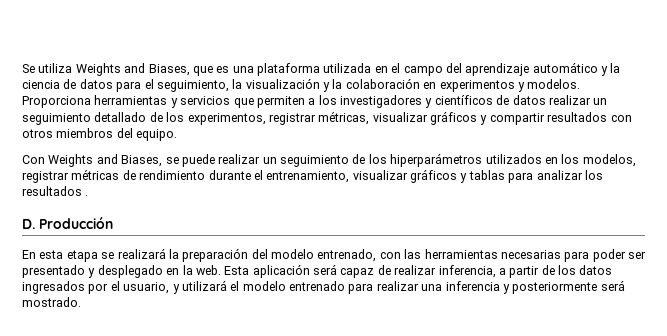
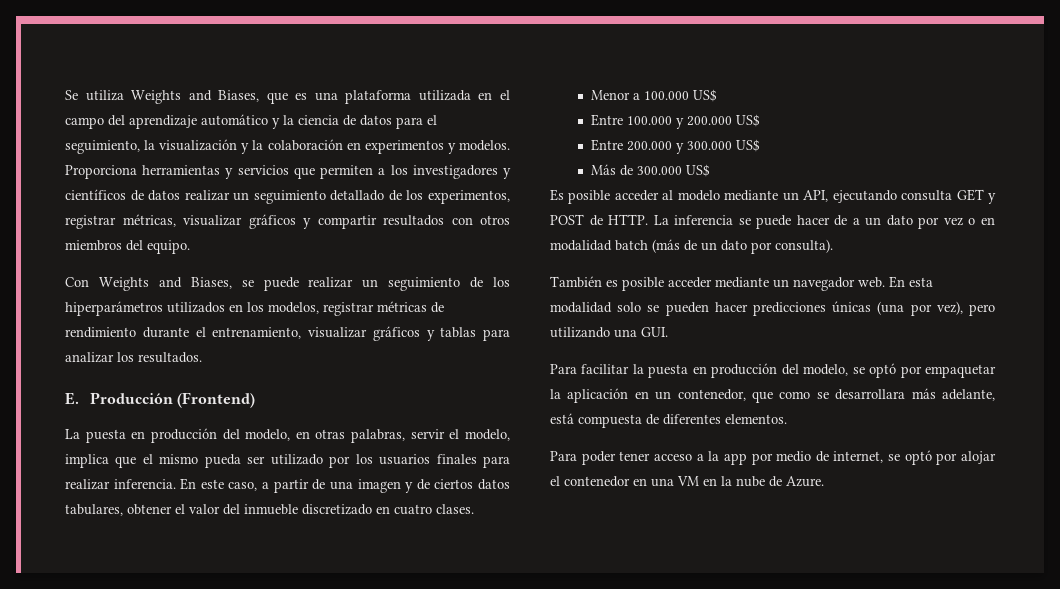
- Con Weights and Biases, se puede realizar un seguimiento de los hiperparámetros utilizados en los modelos, registrar métricas de rendimiento durante el entrenamiento, visualizar gráficos y tablas para analizar los resultados .
- D. Producción
- En esta etapa se realizará la preparación del modelo entrenado, con las herramientas necesarias para poder ser presentado y desplegado en la web. Esta aplicación será capaz de realizar inferencia, a partir de los datos ingresados por el usuario, y utilizará el modelo entrenado para realizar una inferencia y posteriormente será mostrado.
+ Con Weights and Biases, se puede realizar un seguimiento de los hiperparámetros utilizados en los modelos, registrar métricas de rendimiento durante el entrenamiento, visualizar gráficos y tablas para analizar los resultados.
+ E. Producción (Frontend)
+ La puesta en producción del modelo, en otras palabras, servir el modelo, implica que el mismo pueda ser utilizado por los usuarios finales para realizar inferencia. En este caso, a partir de una imagen y de ciertos datos tabulares, obtener el valor del inmueble discretizado en cuatro clases.
+ Menor a 100.000 US$
+ Entre 100.000 y 200.000 US$
+ Entre 200.000 y 300.000 US$
+ Más de 300.000 US$
+ Es posible acceder al modelo mediante un API, ejecutando consulta GET y POST de HTTP. La inferencia se puede hacer de a un dato por vez o en modalidad batch (más de un dato por consulta).
+ También es posible acceder mediante un navegador web. En esta modalidad solo se pueden hacer predicciones únicas (una por vez), pero utilizando una GUI.
+ Para facilitar la puesta en producción del modelo, se optó por empaquetar la aplicación en un contenedor, que como se desarrollara más adelante, está compuesta de diferentes elementos.
+ Para poder tener acceso a la app por medio de internet, se optó por alojar el contenedor en una VM en la nube de Azure.

